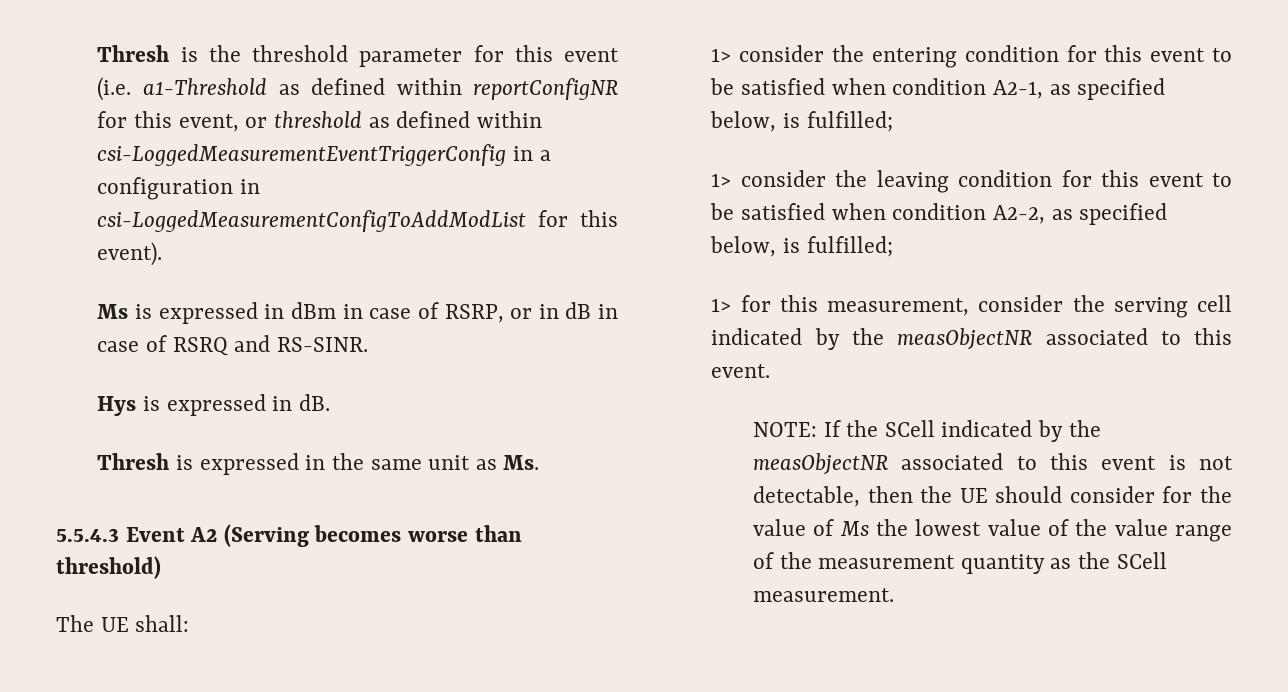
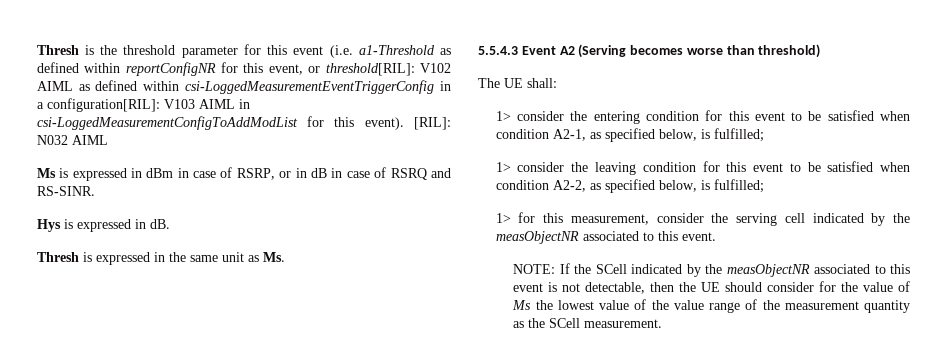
- Thresh is the threshold parameter for this event (i.e. a1-Threshold as defined within reportConfigNR for this event, or threshold as defined within csi-LoggedMeasurementEventTriggerConfig in a configuration in csi-LoggedMeasurementConfigToAddModList for this event).
+ Thresh is the threshold parameter for this event (i.e. a1-Threshold as defined within reportConfigNR for this event, or threshold[RIL]: V102 AIML as defined within csi-LoggedMeasurementEventTriggerConfig in a configuration[RIL]: V103 AIML in csi-LoggedMeasurementConfigToAddModList for this event). [RIL]: N032 AIML

